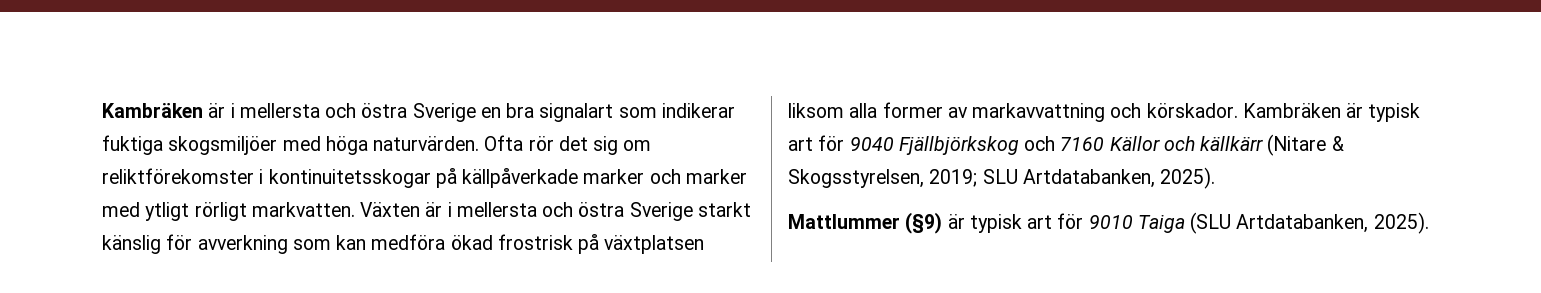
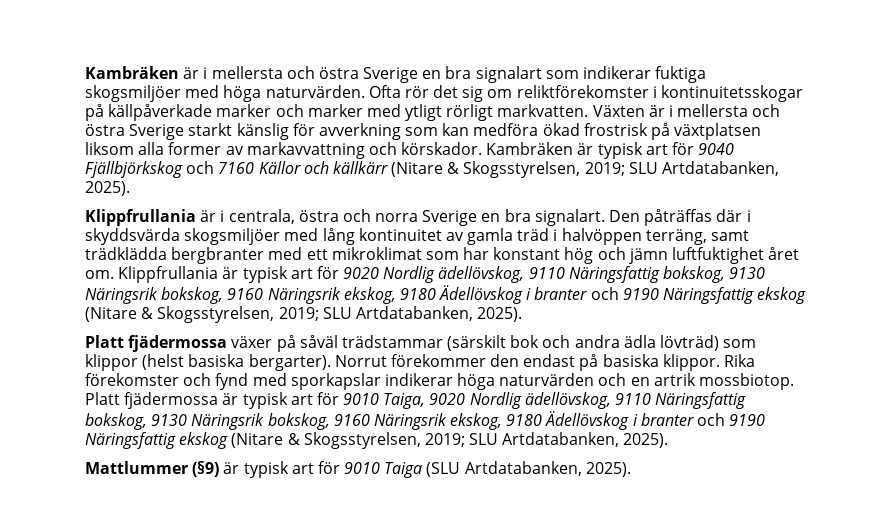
+ Klippfrullania är i centrala, östra och norra Sverige en bra signalart. Den påträffas där i skyddsvärda skogsmiljöer med lång kontinuitet av gamla träd i halvöppen terräng, samt trädklädda bergbranter med ett mikroklimat som har konstant hög och jämn luftfuktighet året om. Klippfrullania är typisk art för 9020 Nordlig ädellövskog, 9110 Näringsfattig bokskog, 9130 Näringsrik bokskog, 9160 Näringsrik ekskog, 9180 Ädellövskog i branter och 9190 Näringsfattig ekskog (Nitare & Skogsstyrelsen, 2019; SLU Artdatabanken, 2025).
+ Platt fjädermossa växer på såväl trädstammar (särskilt bok och andra ädla lövträd) som klippor (helst basiska bergarter). Norrut förekommer den endast på basiska klippor. Rika förekomster och fynd med sporkapslar indikerar höga naturvärden och en artrik mossbiotop. Platt fjädermossa är typisk art för 9010 Taiga, 9020 Nordlig ädellövskog, 9110 Näringsfattig bokskog, 9130 Näringsrik bokskog, 9160 Näringsrik ekskog, 9180 Ädellövskog i branter och 9190 Näringsfattig ekskog (Nitare & Skogsstyrelsen, 2019; SLU Artdatabanken, 2025).

